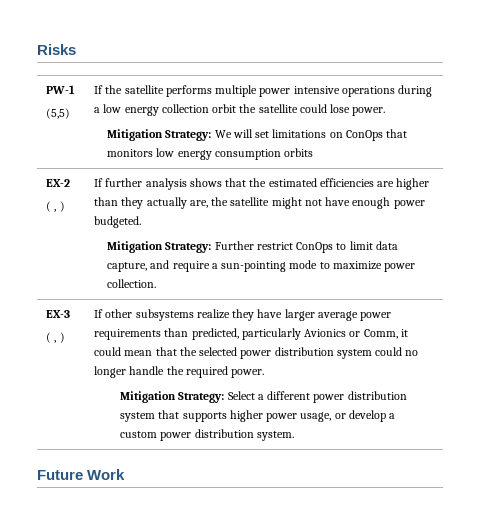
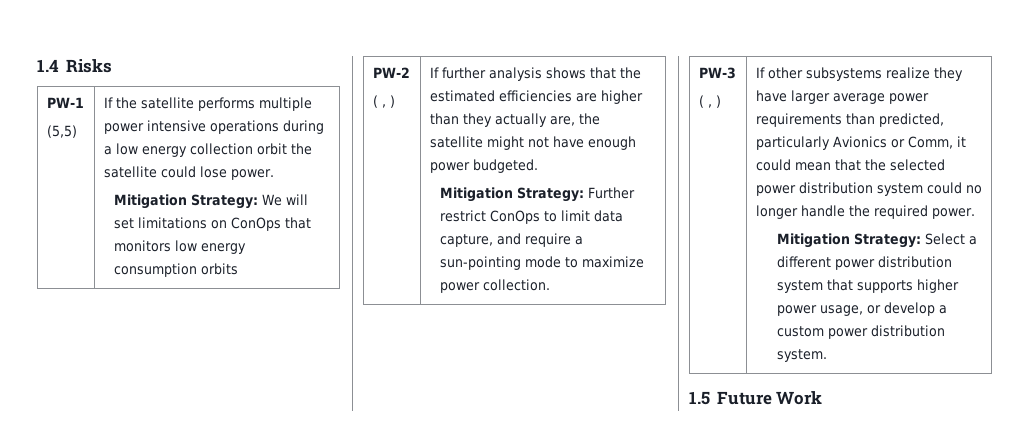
- Risks
+ 1.4 Risks
- EX-2
+ PW-2
- EX-3
+ PW-3
- Future Work
+ 1.5 Future Work

